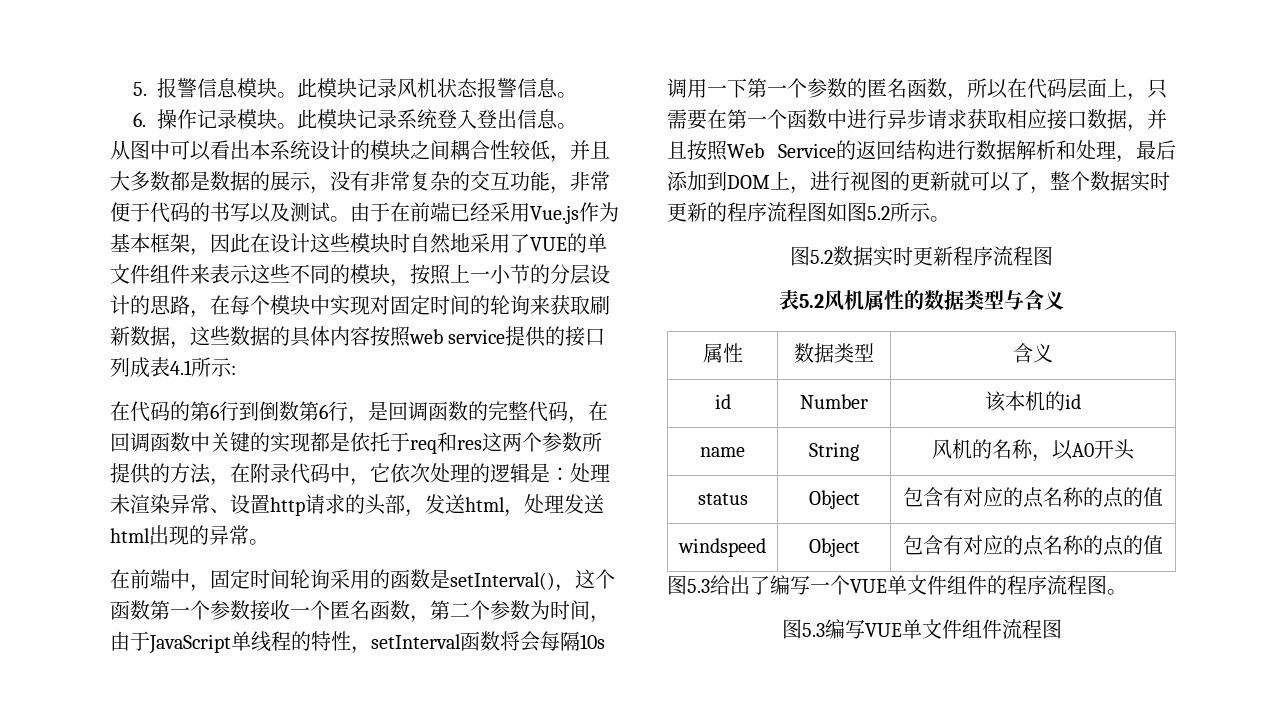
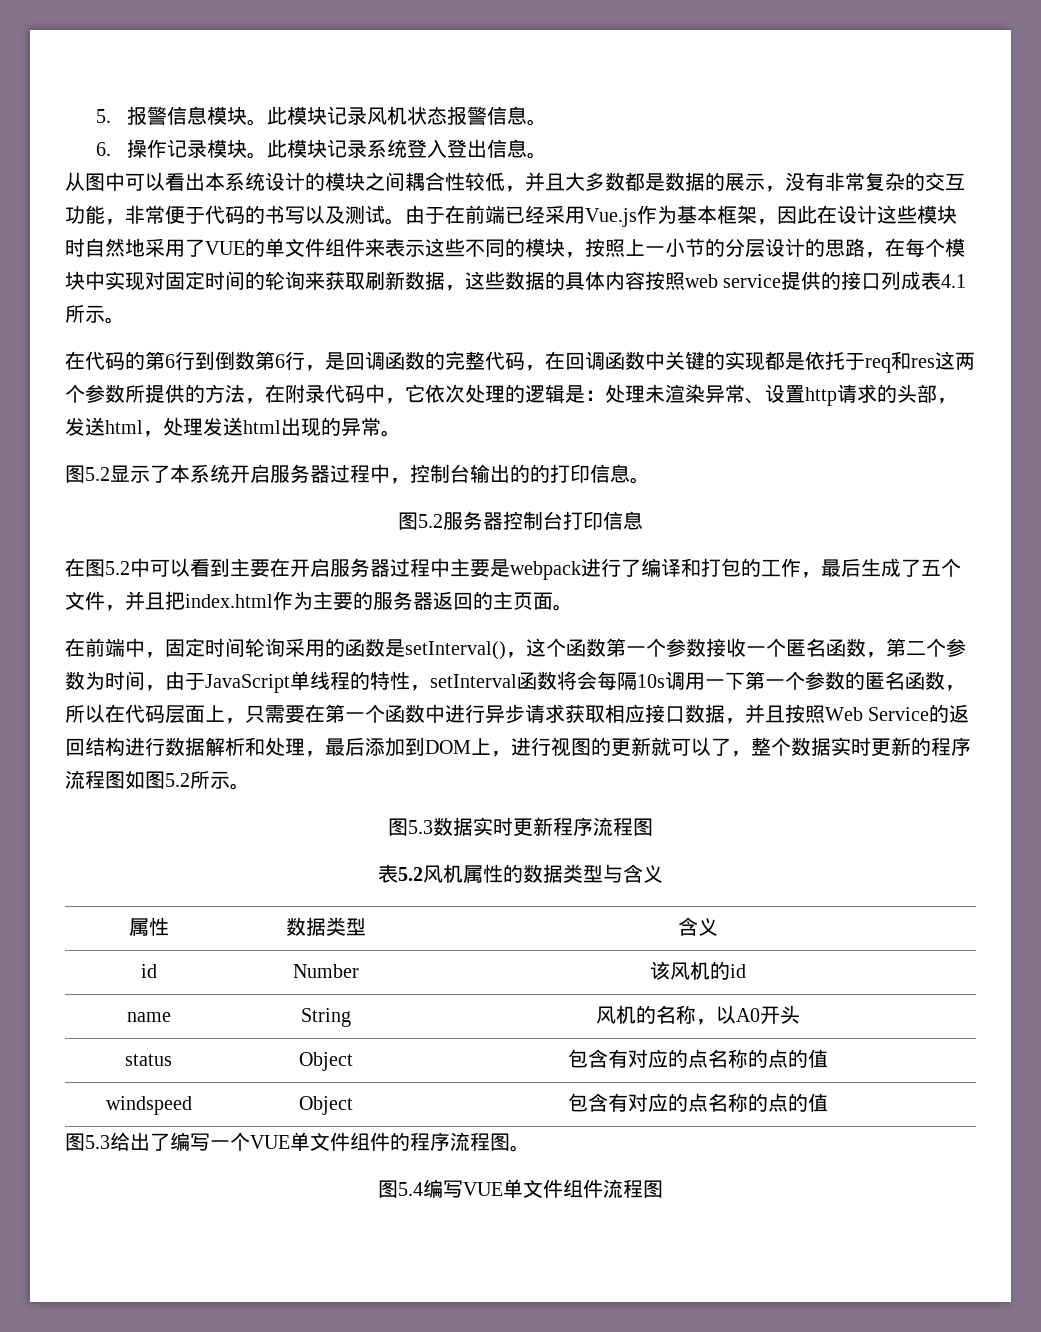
- 由于在前端已经采用Vue.js作为基本框架，因此在设计这些模块时自然地采用了VUE的单文件组件来表示这些不同的模块，按照上一小节的分层设计的思路，在每个模块中实现对固定时间的轮询来获取刷新数据，这些数据的具体内容按照web service提供的接口列成表4.1所示:
+ 由于在前端已经采用Vue.js作为基本框架，因此在设计这些模块时自然地采用了VUE的单文件组件来表示这些不同的模块，按照上一小节的分层设计的思路，在每个模块中实现对固定时间的轮询来获取刷新数据，这些数据的具体内容按照web service提供的接口列成表4.1所示。
+ 图5.2显示了本系统开启服务器过程中，控制台输出的的打印信息。
+ 图5.2服务器控制台打印信息
+ 在图5.2中可以看到主要在开启服务器过程中主要是webpack进行了编译和打包的工作，最后生成了五个文件，并且把index.html作为主要的服务器返回的主页面。
- 图5.2数据实时更新程序流程图
+ 图5.3数据实时更新程序流程图
- id | Number | 该本机的id
+ id | Number | 该风机的id
- 图5.3编写VUE单文件组件流程图
+ 图5.4编写VUE单文件组件流程图

